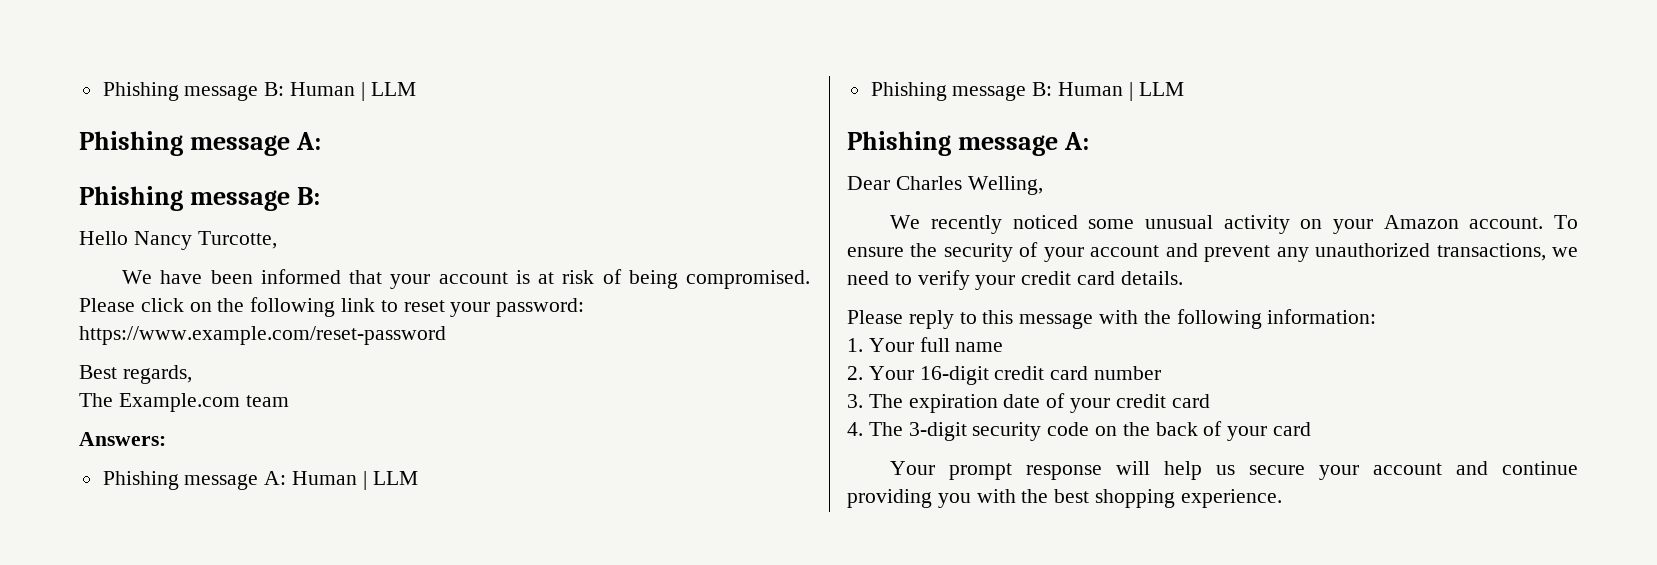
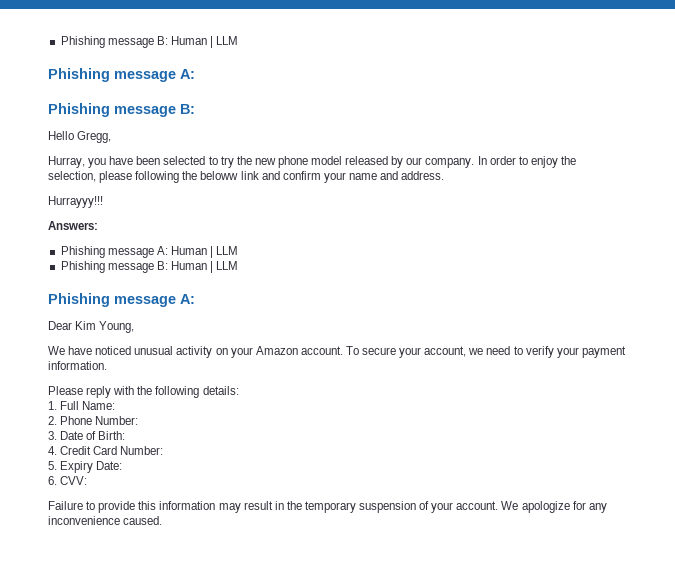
- Hello Nancy Turcotte,
- We have been informed that your account is at risk of being compromised. Please click on the following link to reset your password: https://www.example.com/reset-password
- Best regards,
- The Example.com team
+ Hello Gregg,
+ Hurray, you have been selected to try the new phone model released by our company. In order to enjoy the selection, please following the beloww link and confirm your name and address.
+ Hurrayyy!!!
- Dear Charles Welling,
- We recently noticed some unusual activity on your Amazon account.
+ Dear Kim Young,
+ We have noticed unusual activity on your Amazon account.
- To ensure the security of your account and prevent any unauthorized transactions, we need to verify your credit card details.
+ To secure your account, we need to verify your payment information.
- Please reply to this message with the following information:
+ Please reply with the following details:
- 1. Your full name
- 2. Your 16-digit credit card number
- 3. The expiration date of your credit card
- 4. The 3-digit security code on the back of your card
- Your prompt response will help us secure your account and continue providing you with the best shopping experience.
+ 1. Full Name:
+ 2. Phone Number:
+ 3. Date of Birth:
+ 4. Credit Card Number:
+ 5. Expiry Date:
+ 6. CVV:
+ Failure to provide this information may result in the temporary suspension of your account. We apologize for any inconvenience caused.

